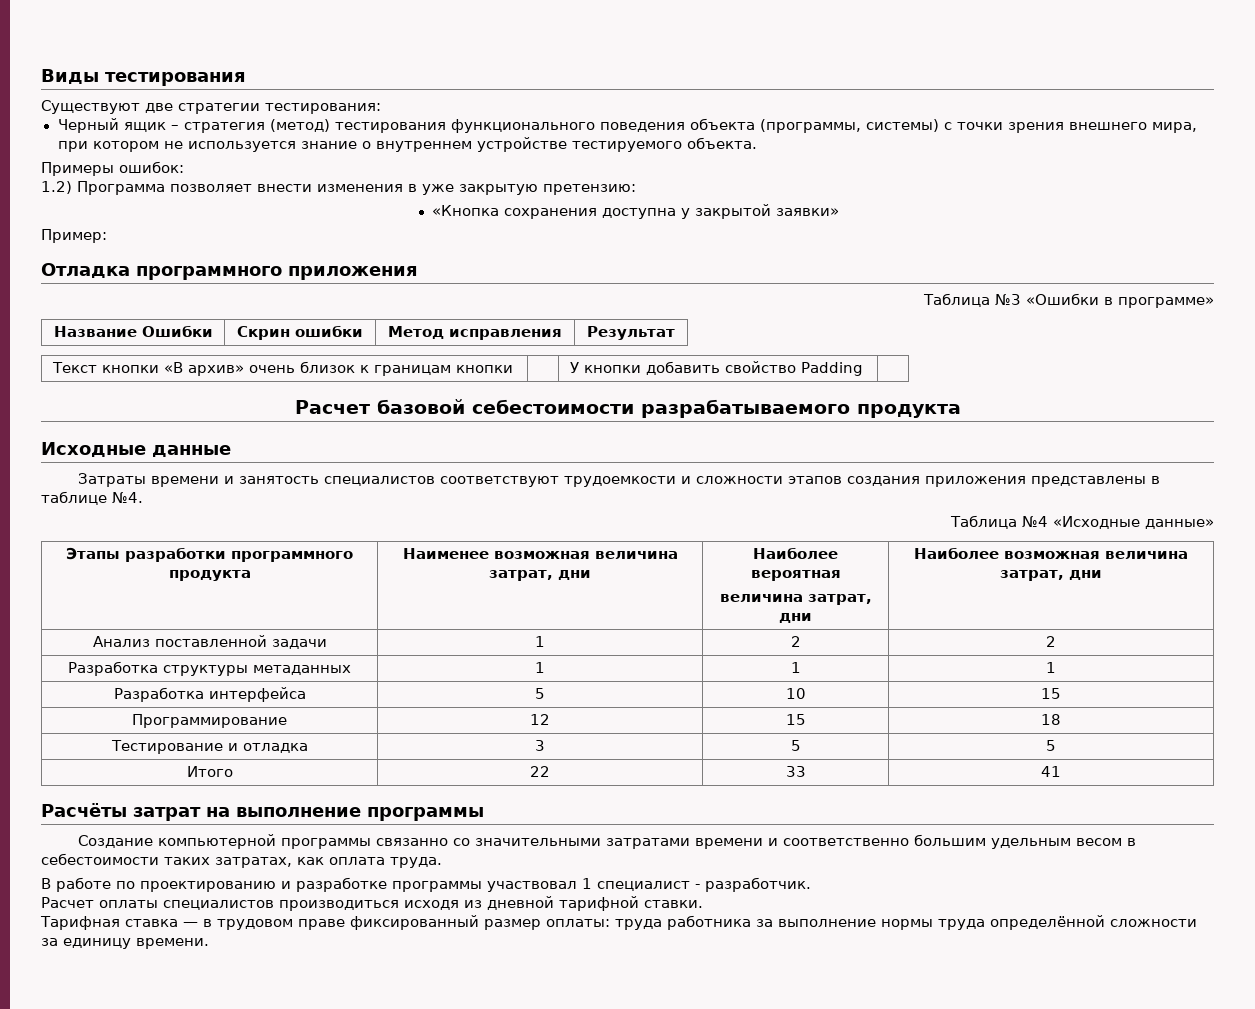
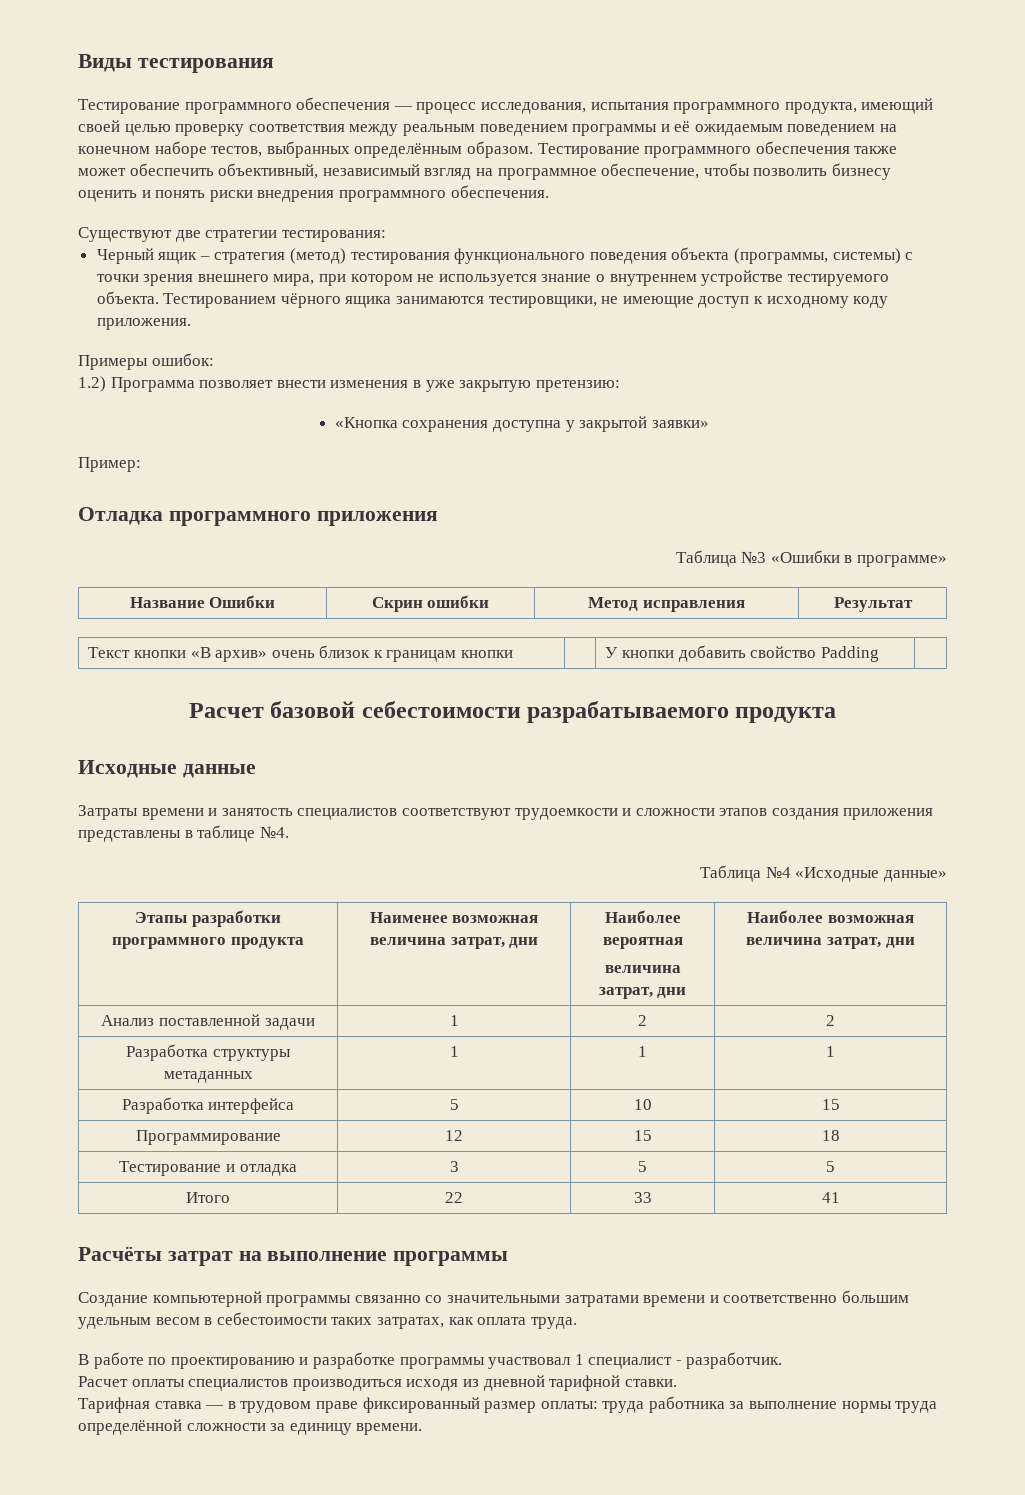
+ Тестирование программного обеспечения — процесс исследования, испытания программного продукта, имеющий своей целью проверку соответствия между реальным поведением программы и её ожидаемым поведением на конечном наборе тестов, выбранных определённым образом. Тестирование программного обеспечения также может обеспечить объективный, независимый взгляд на программное обеспечение, чтобы позволить бизнесу оценить и понять риски внедрения программного обеспечения.
+ Тестированием чёрного ящика занимаются тестировщики, не имеющие доступ к исходному коду приложения.

